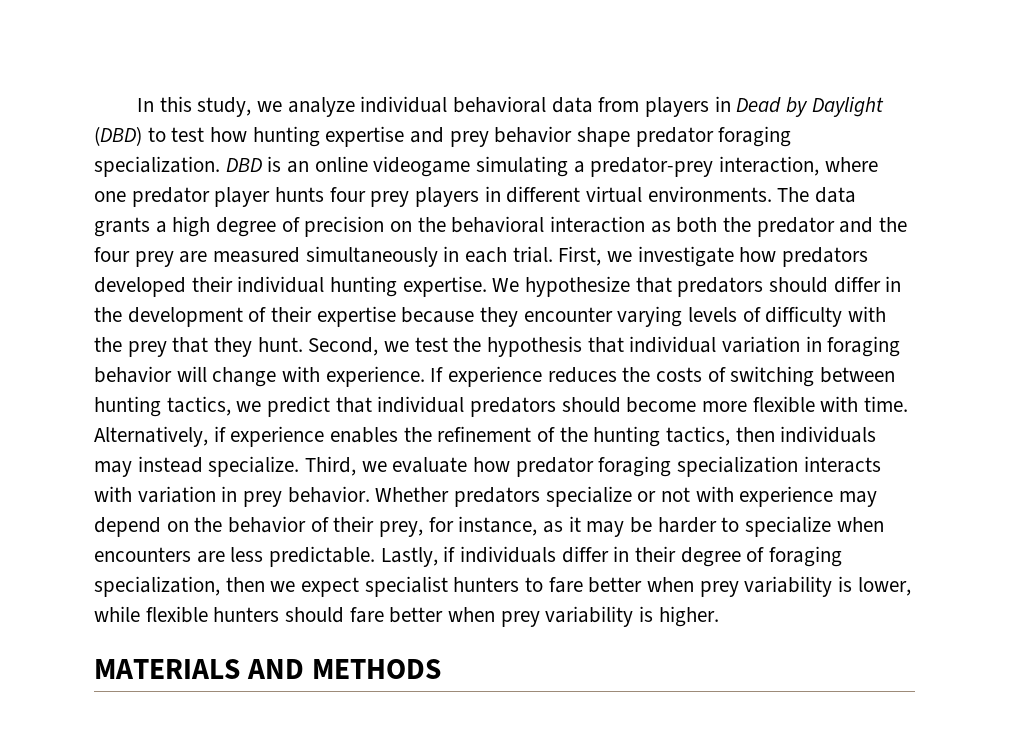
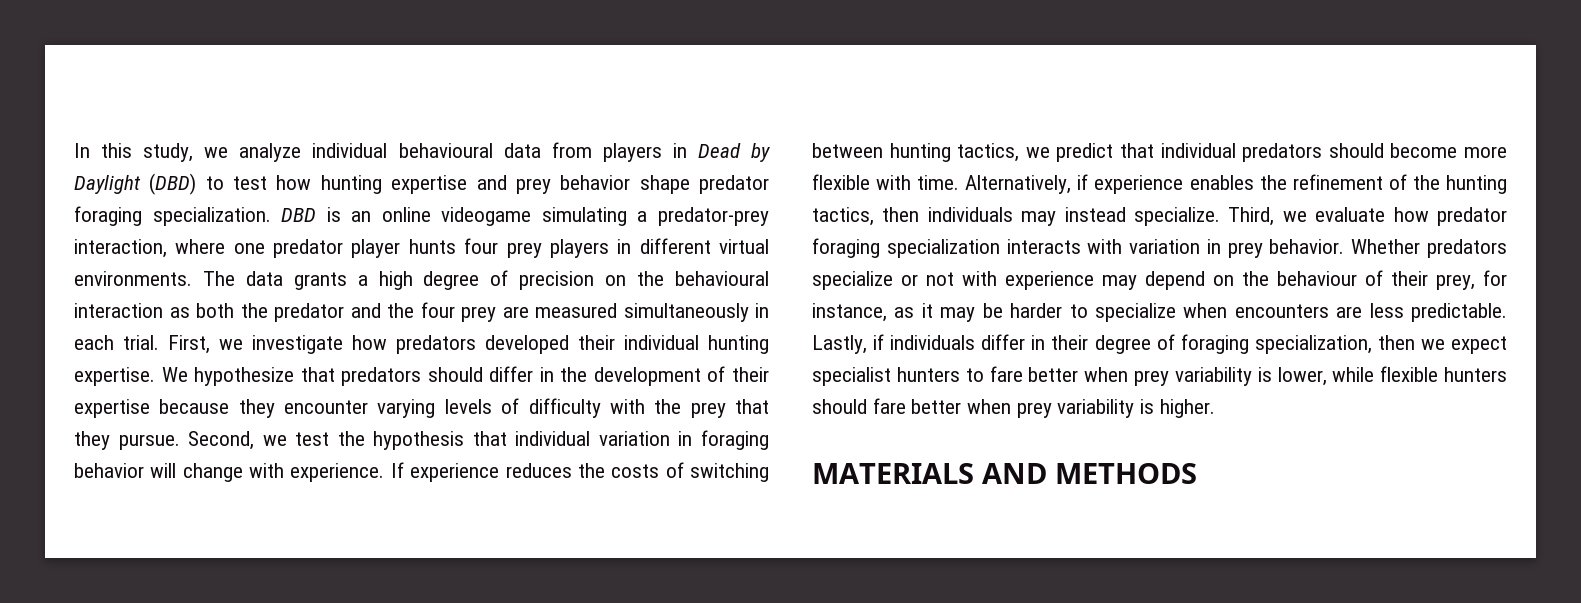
- In this study, we analyze individual behavioral data from players in Dead by Daylight (DBD) to test how hunting expertise and prey behavior shape predator foraging specialization.
+ In this study, we analyze individual behavioural data from players in Dead by Daylight (DBD) to test how hunting expertise and prey behavior shape predator foraging specialization.
- The data grants a high degree of precision on the behavioral interaction as both the predator and the four prey are measured simultaneously in each trial.
+ The data grants a high degree of precision on the behavioural interaction as both the predator and the four prey are measured simultaneously in each trial.
- We hypothesize that predators should differ in the development of their expertise because they encounter varying levels of difficulty with the prey that they hunt.
+ We hypothesize that predators should differ in the development of their expertise because they encounter varying levels of difficulty with the prey that they pursue.
- Whether predators specialize or not with experience may depend on the behavior of their prey, for instance, as it may be harder to specialize when encounters are less predictable.
+ Whether predators specialize or not with experience may depend on the behaviour of their prey, for instance, as it may be harder to specialize when encounters are less predictable.

